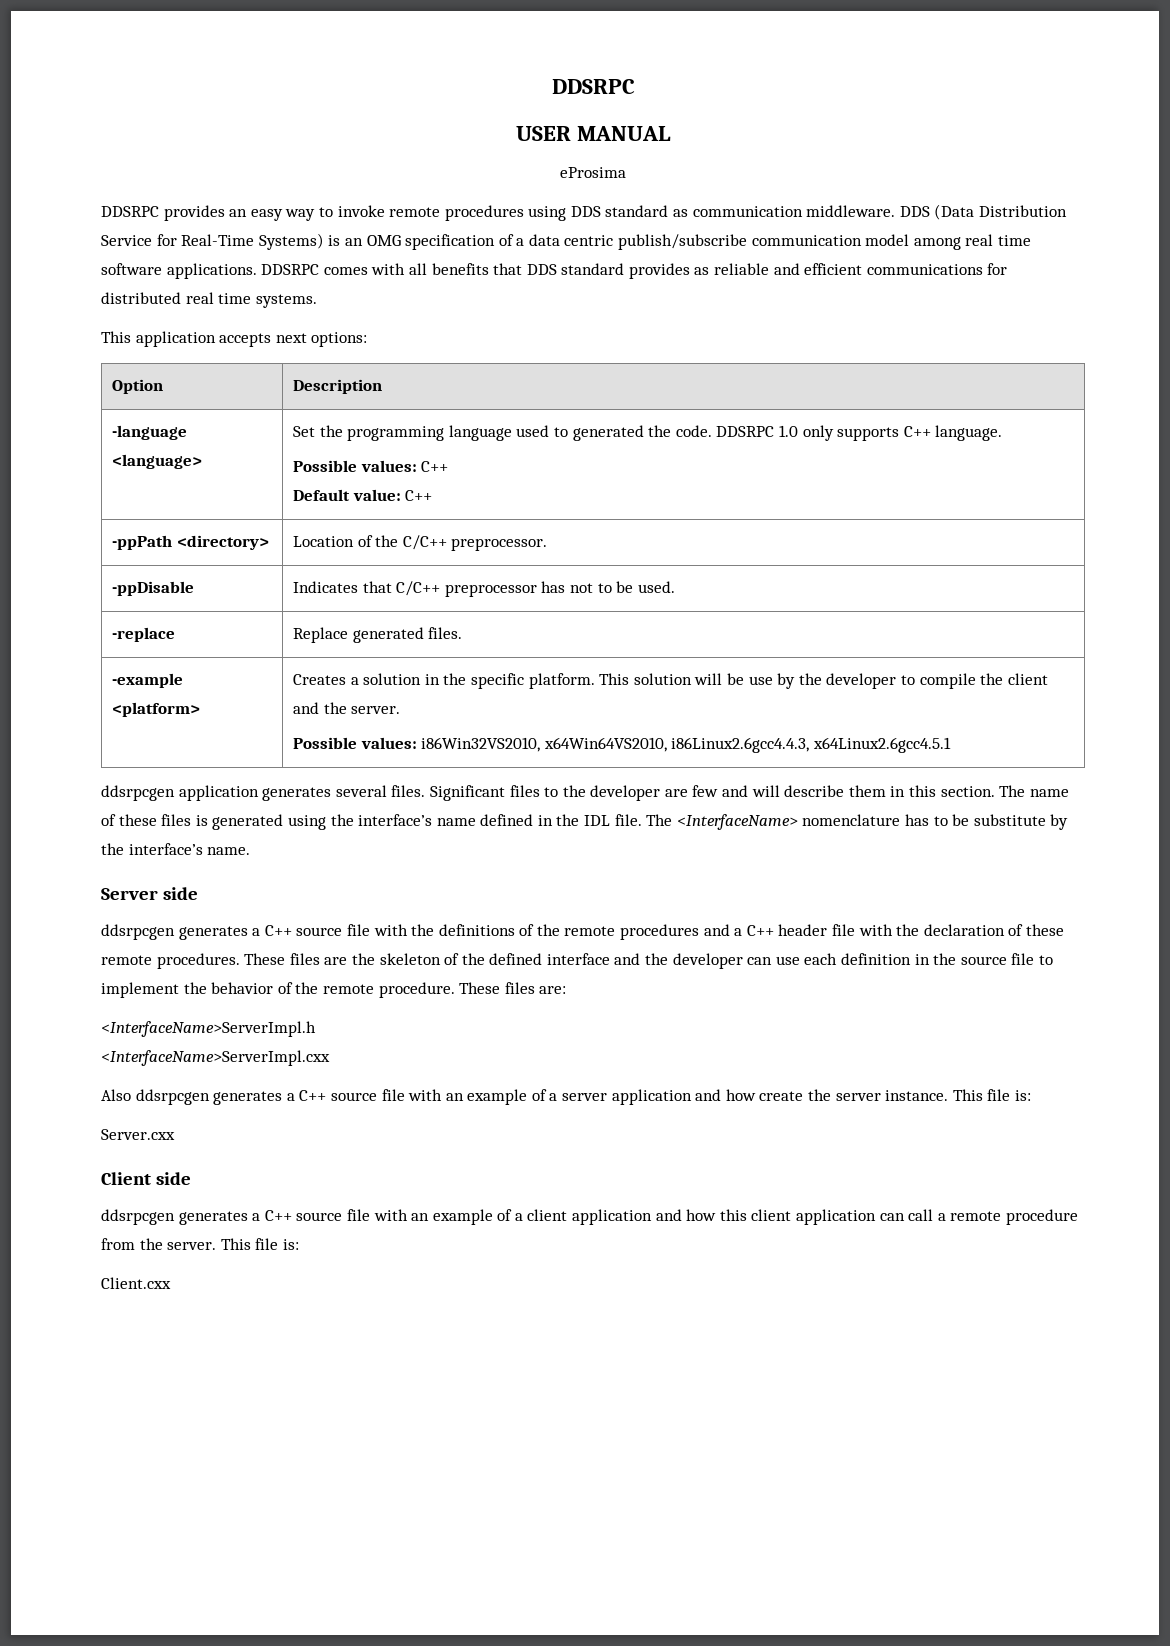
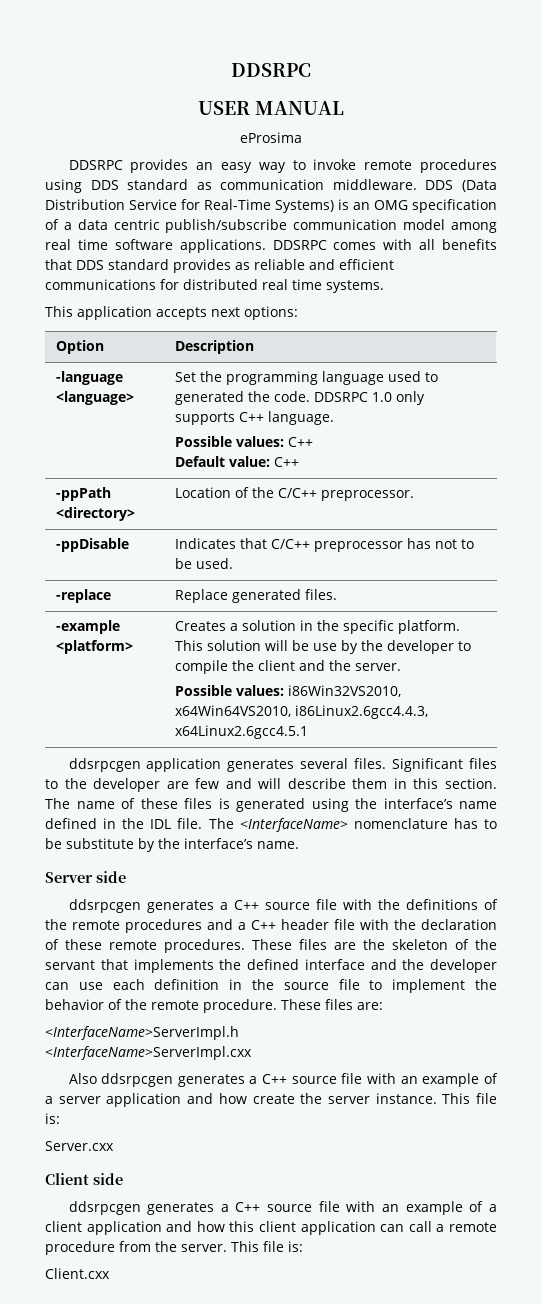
- These files are the skeleton of the defined interface and the developer can use each definition in the source file to implement the behavior of the remote procedure.
+ These files are the skeleton of the servant that implements the defined interface and the developer can use each definition in the source file to implement the behavior of the remote procedure.

